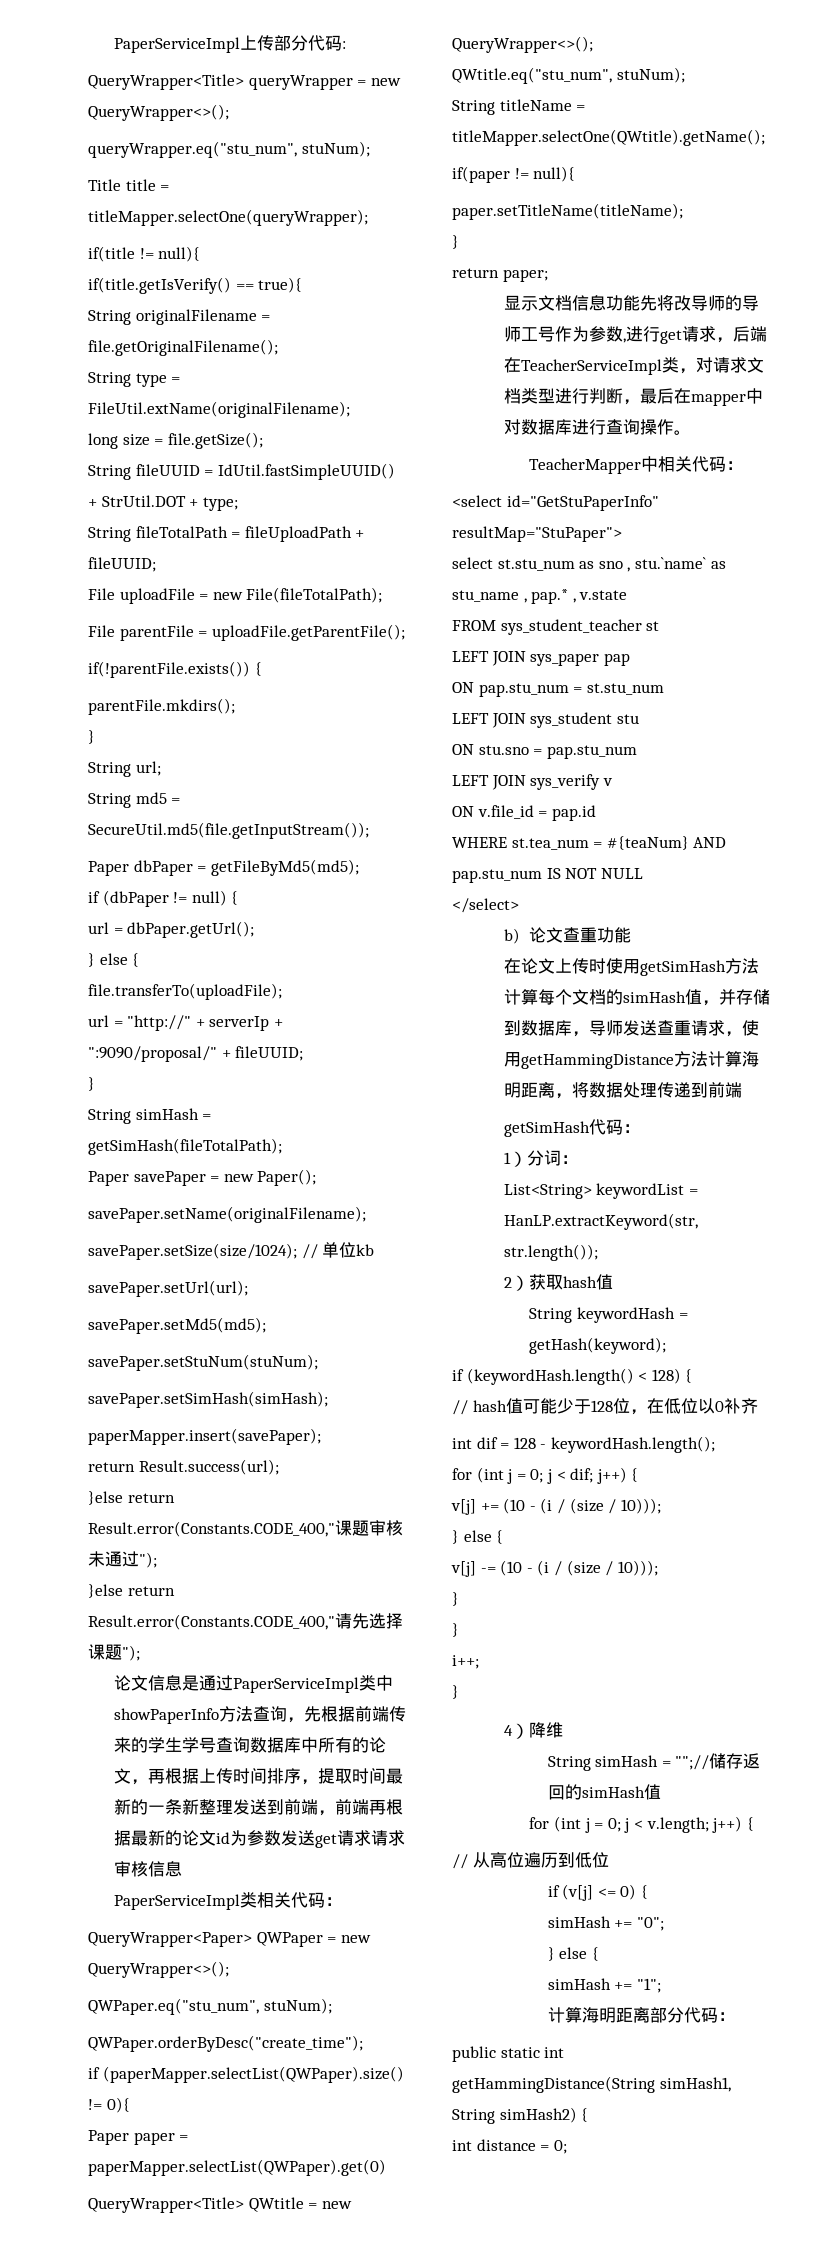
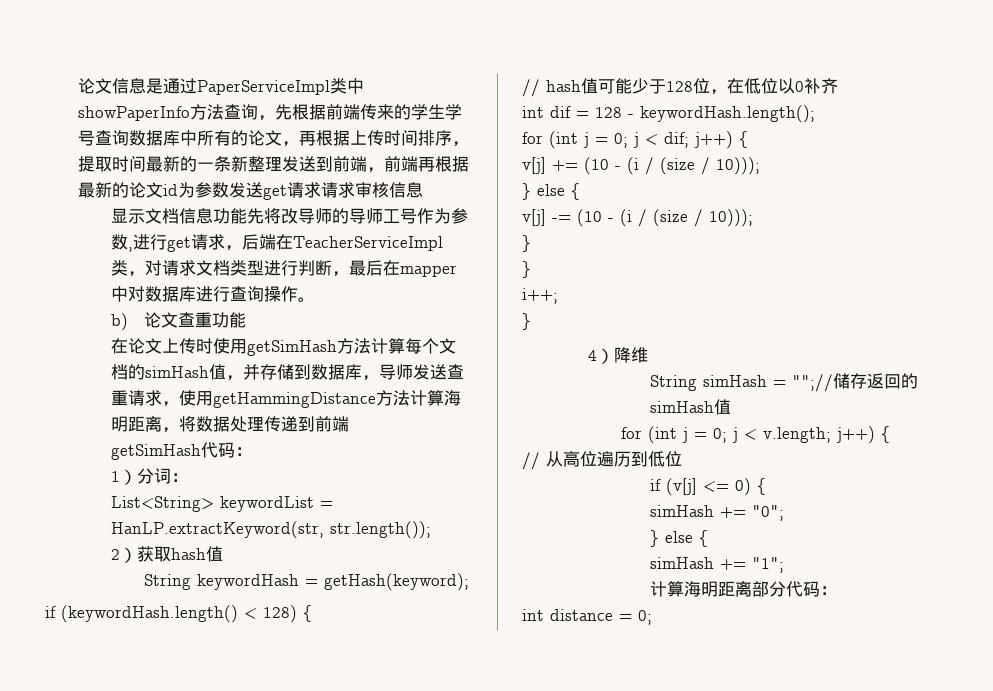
- PaperServiceImpl上传部分代码:
- QueryWrapper<Title> queryWrapper = new QueryWrapper<>();
- queryWrapper.eq("stu_num", stuNum);
- Title title = titleMapper.selectOne(queryWrapper);
- if(title != null){
- if(title.getIsVerify() == true){
- String originalFilename = file.getOriginalFilename();
- String type = FileUtil.extName(originalFilename);
- long size = file.getSize();
- String fileUUID = IdUtil.fastSimpleUUID() + StrUtil.DOT + type;
- String fileTotalPath = fileUploadPath + fileUUID;
- File uploadFile = new File(fileTotalPath);
- File parentFile = uploadFile.getParentFile();
- if(!parentFile.exists()) {
- parentFile.mkdirs();
- }
- String url;
- String md5 = SecureUtil.md5(file.getInputStream());
- Paper dbPaper = getFileByMd5(md5);
- if (dbPaper != null) {
- url = dbPaper.getUrl();
- } else {
- file.transferTo(uploadFile);
- url = "http://" + serverIp + ":9090/proposal/" + fileUUID;
- }
- String simHash = getSimHash(fileTotalPath);
- Paper savePaper = new Paper();
- savePaper.setName(originalFilename);
- savePaper.setSize(size/1024); // 单位kb
- savePaper.setUrl(url);
- savePaper.setMd5(md5);
- savePaper.setStuNum(stuNum);
- savePaper.setSimHash(simHash);
- paperMapper.insert(savePaper);
- return Result.success(url);
- }else return Result.error(Constants.CODE_400,"课题审核未通过");
- }else return Result.error(Constants.CODE_400,"请先选择课题");
- PaperServiceImpl类相关代码：
- QueryWrapper<Paper> QWPaper = new QueryWrapper<>();
- QWPaper.eq("stu_num", stuNum);
- QWPaper.orderByDesc("create_time");
- if (paperMapper.selectList(QWPaper).size() != 0){
- Paper paper = paperMapper.selectList(QWPaper).get(0)
- QueryWrapper<Title> QWtitle = new QueryWrapper<>();
- QWtitle.eq("stu_num", stuNum);
- String titleName = titleMapper.selectOne(QWtitle).getName();
- if(paper != null){
- paper.setTitleName(titleName);
- }
- return paper;
- TeacherMapper中相关代码：
- <select id="GetStuPaperInfo" resultMap="StuPaper">
- select st.stu_num as sno , stu.`name` as stu_name , pap.* , v.state
- FROM sys_student_teacher st
- LEFT JOIN sys_paper pap
- ON pap.stu_num = st.stu_num
- LEFT JOIN sys_student stu
- ON stu.sno = pap.stu_num
- LEFT JOIN sys_verify v
- ON v.file_id = pap.id
- WHERE st.tea_num = #{teaNum} AND pap.stu_num IS NOT NULL
- </select>
- public static int getHammingDistance(String simHash1, String simHash2) {

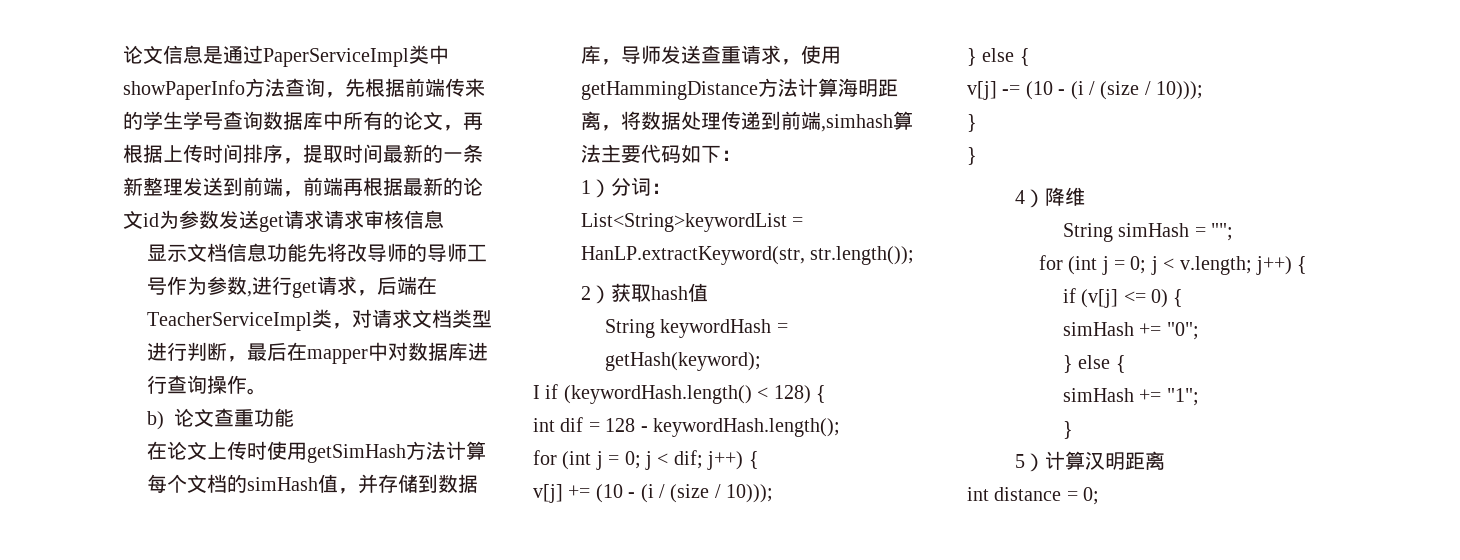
- 在论文上传时使用getSimHash方法计算每个文档的simHash值，并存储到数据库，导师发送查重请求，使用getHammingDistance方法计算海明距离，将数据处理传递到前端
- getSimHash代码：
+ 在论文上传时使用getSimHash方法计算每个文档的simHash值，并存储到数据库，导师发送查重请求，使用getHammingDistance方法计算海明距离，将数据处理传递到前端,simhash算法主要代码如下：
- List<String> keywordList = HanLP.extractKeyword(str, str.length());
+ List<String>keywordList = HanLP.extractKeyword(str, str.length());
- if (keywordHash.length() < 128) {
+ I if (keywordHash.length() < 128) {
- // hash值可能少于128位，在低位以0补齐
- i++;
- }
- String simHash = "";//储存返回的simHash值
+ String simHash = "";
- // 从高位遍历到低位
  simHash += "1";
- 计算海明距离部分代码：
+ }
+ 5）计算汉明距离

